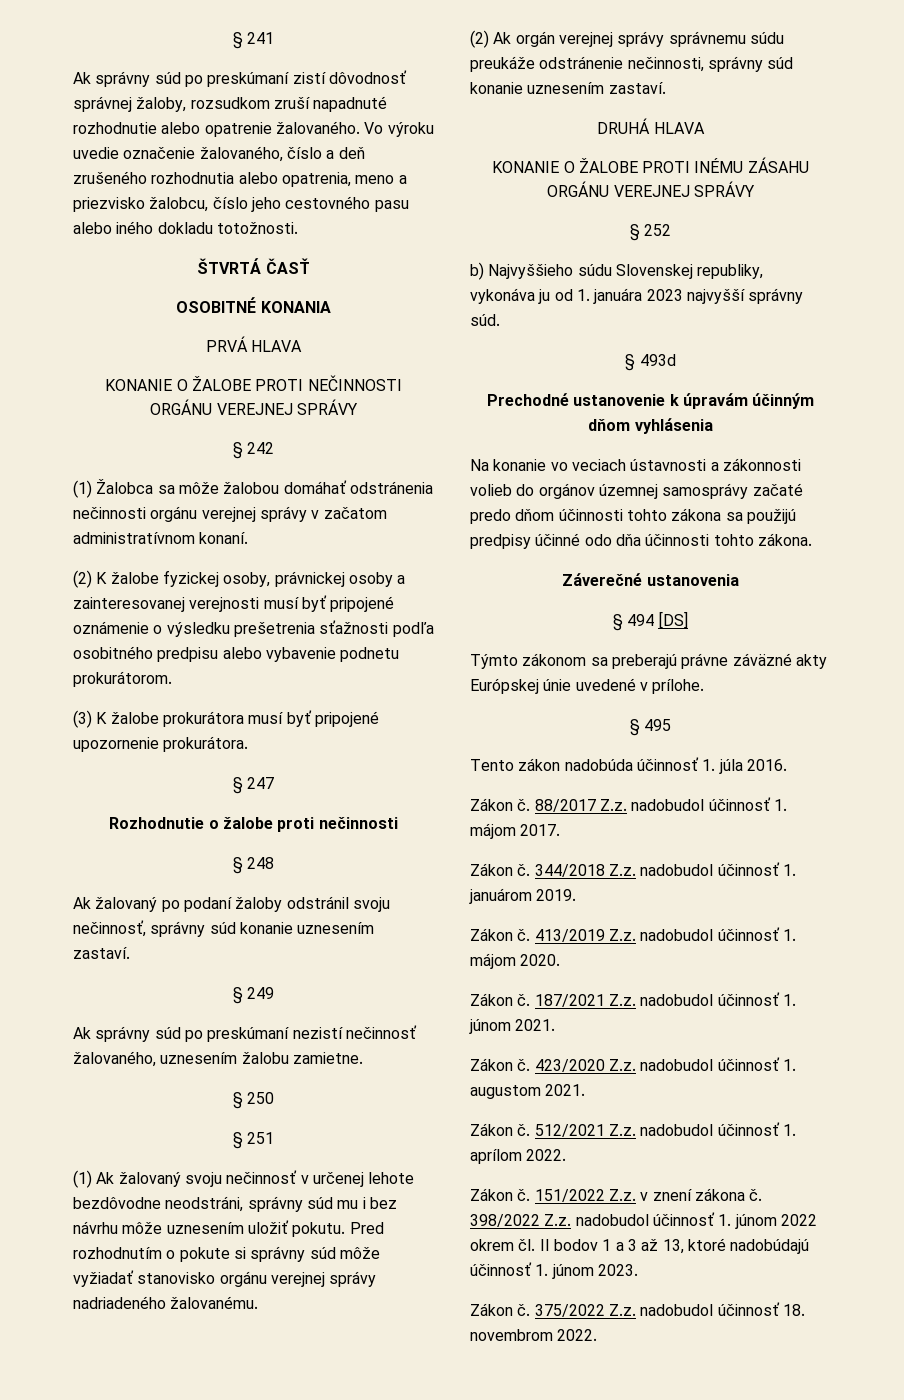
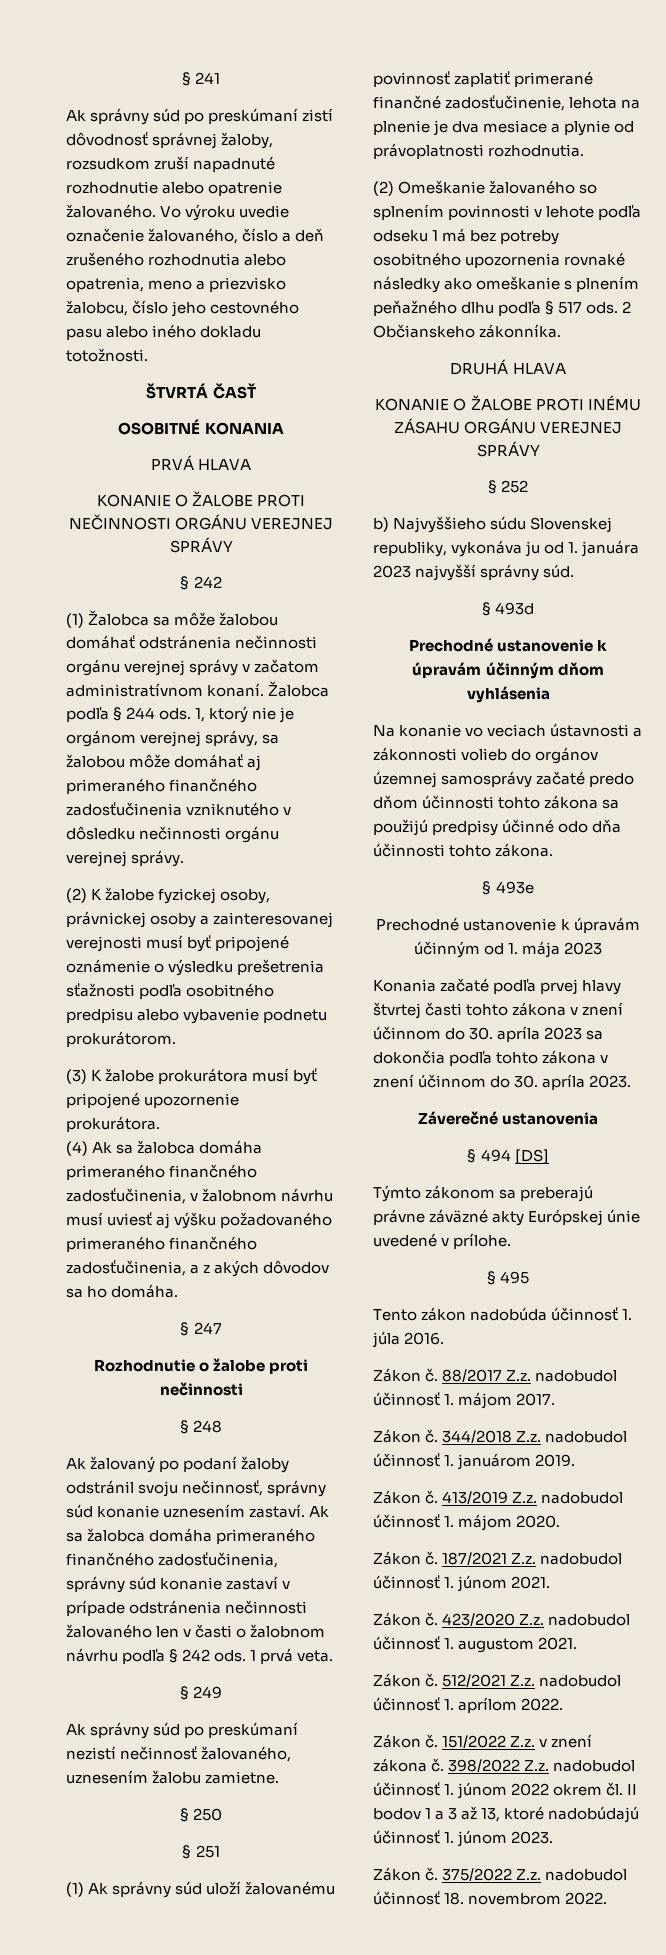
+ Žalobca podľa § 244 ods. 1, ktorý nie je orgánom verejnej správy, sa žalobou môže domáhať aj primeraného finančného zadosťučinenia vzniknutého v dôsledku nečinnosti orgánu verejnej správy.
+ (4) Ak sa žalobca domáha primeraného finančného zadosťučinenia, v žalobnom návrhu musí uviesť aj výšku požadovaného primeraného finančného zadosťučinenia, a z akých dôvodov sa ho domáha.
+ Ak sa žalobca domáha primeraného finančného zadosťučinenia, správny súd konanie zastaví v prípade odstránenia nečinnosti žalovaného len v časti o žalobnom návrhu podľa § 242 ods. 1 prvá veta.
- (1) Ak žalovaný svoju nečinnosť v určenej lehote bezdôvodne neodstráni, správny súd mu i bez návrhu môže uznesením uložiť pokutu. Pred rozhodnutím o pokute si správny súd môže vyžiadať stanovisko orgánu verejnej správy nadriadeného žalovanému.
- (2) Ak orgán verejnej správy správnemu súdu preukáže odstránenie nečinnosti, správny súd konanie uznesením zastaví.
+ (1) Ak správny súd uloží žalovanému povinnosť zaplatiť primerané finančné zadosťučinenie, lehota na plnenie je dva mesiace a plynie od právoplatnosti rozhodnutia.
+ (2) Omeškanie žalovaného so splnením povinnosti v lehote podľa odseku 1 má bez potreby osobitného upozornenia rovnaké následky ako omeškanie s plnením peňažného dlhu podľa § 517 ods. 2 Občianskeho zákonníka.
+ § 493e
+ Prechodné ustanovenie k úpravám účinným od 1. mája 2023
+ Konania začaté podľa prvej hlavy štvrtej časti tohto zákona v znení účinnom do 30. apríla 2023 sa dokončia podľa tohto zákona v znení účinnom do 30. apríla 2023.

